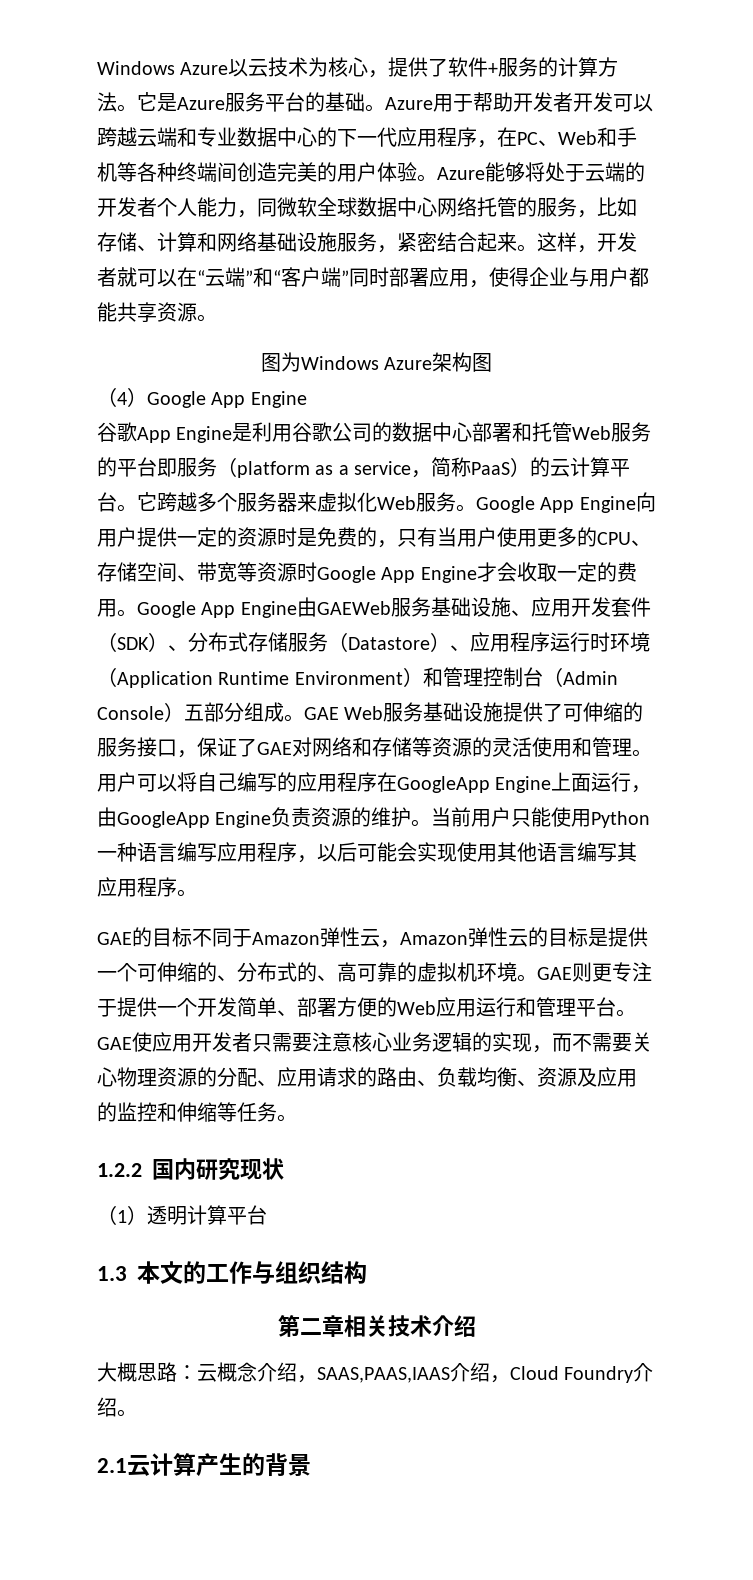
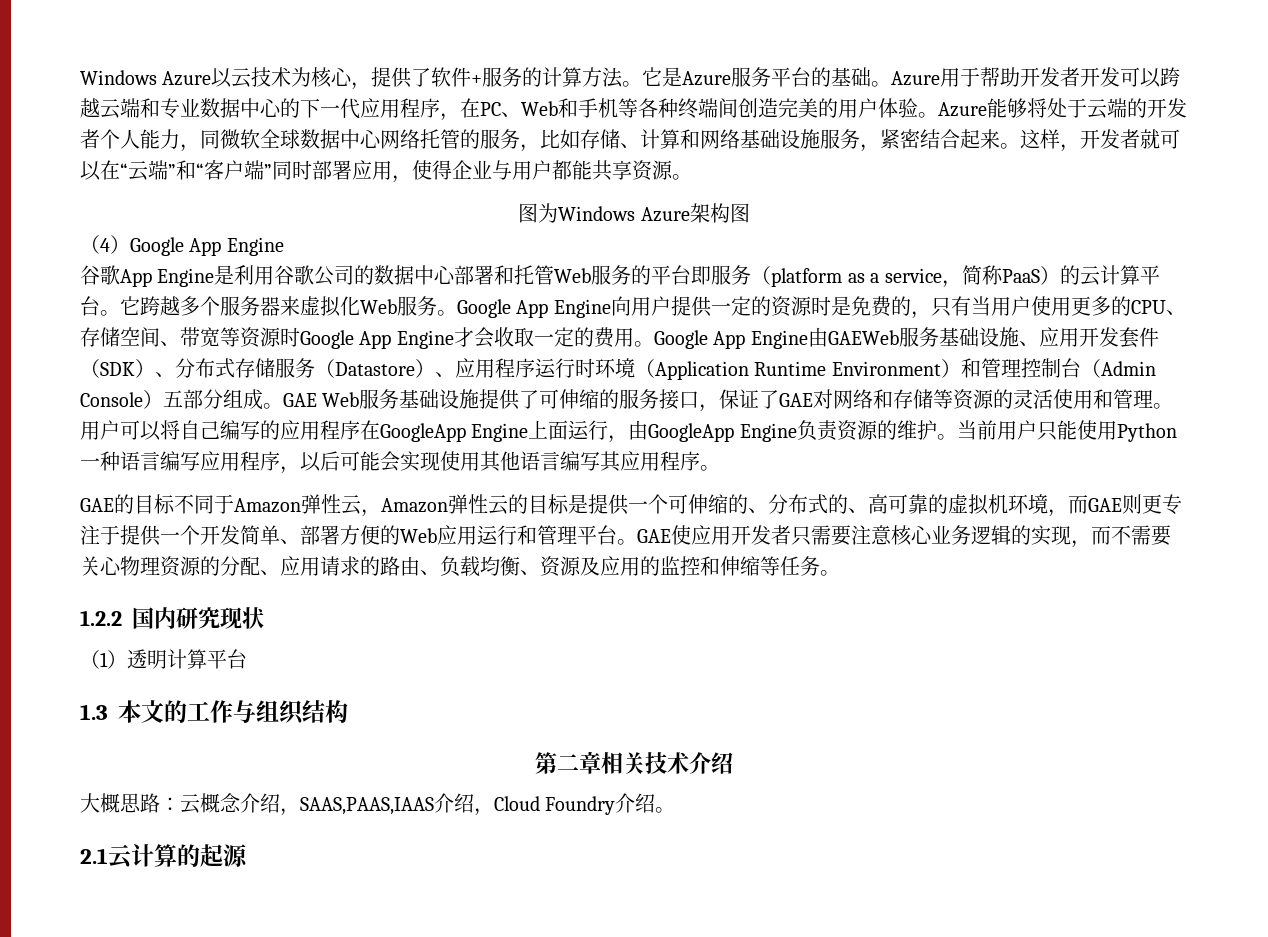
- GAE的目标不同于Amazon弹性云，Amazon弹性云的目标是提供一个可伸缩的、分布式的、高可靠的虚拟机环境。GAE则更专注于提供一个开发简单、部署方便的Web应用运行和管理平台。
+ GAE的目标不同于Amazon弹性云，Amazon弹性云的目标是提供一个可伸缩的、分布式的、高可靠的虚拟机环境，而GAE则更专注于提供一个开发简单、部署方便的Web应用运行和管理平台。
- 2.1云计算产生的背景
+ 2.1云计算的起源

